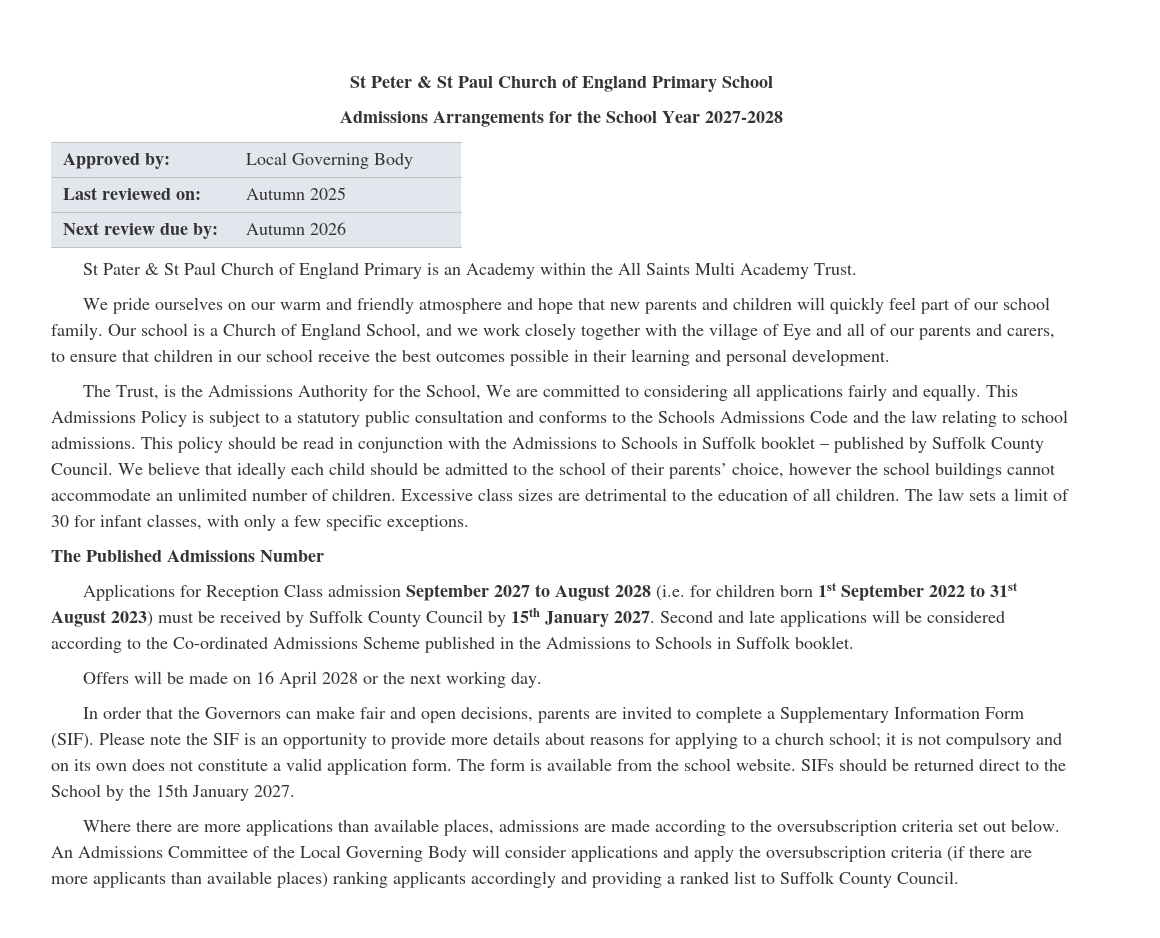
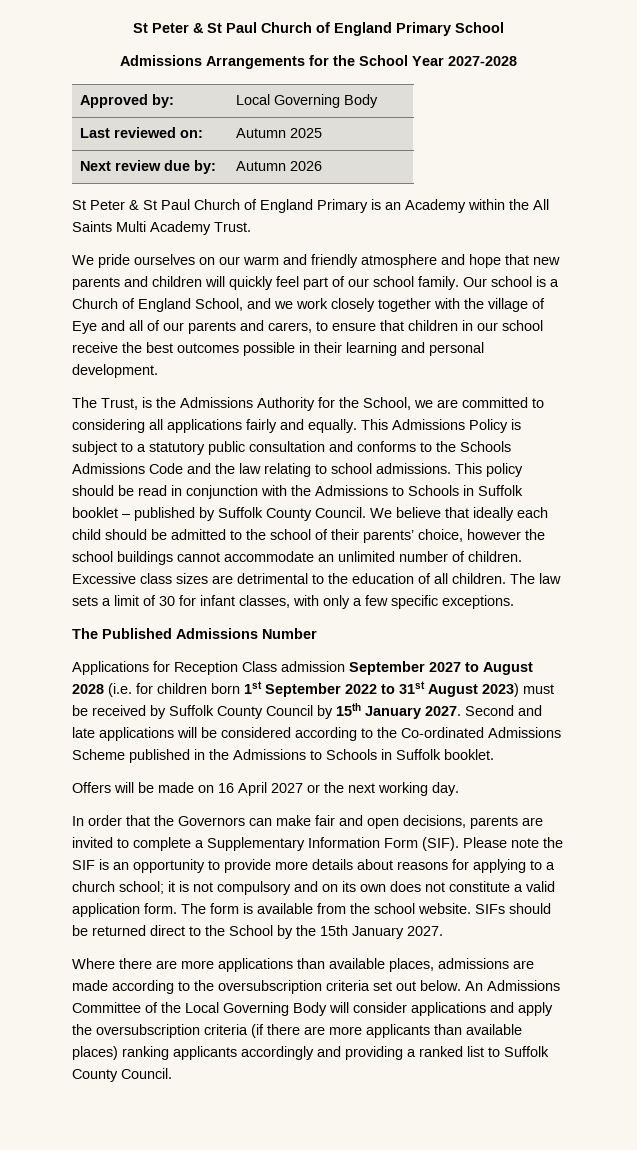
- St Pater & St Paul Church of England Primary is an Academy within the All Saints Multi Academy Trust.
+ St Peter & St Paul Church of England Primary is an Academy within the All Saints Multi Academy Trust.
- The Trust, is the Admissions Authority for the School, We are committed to considering all applications fairly and equally.
+ The Trust, is the Admissions Authority for the School, we are committed to considering all applications fairly and equally.
- Offers will be made on 16 April 2028 or the next working day.
+ Offers will be made on 16 April 2027 or the next working day.

